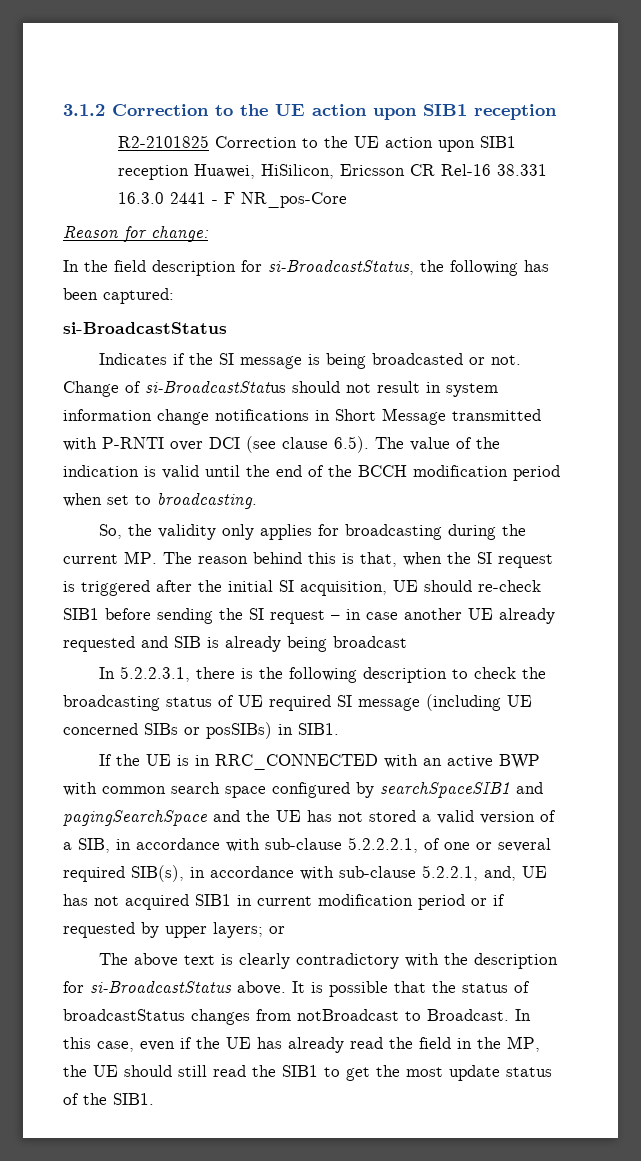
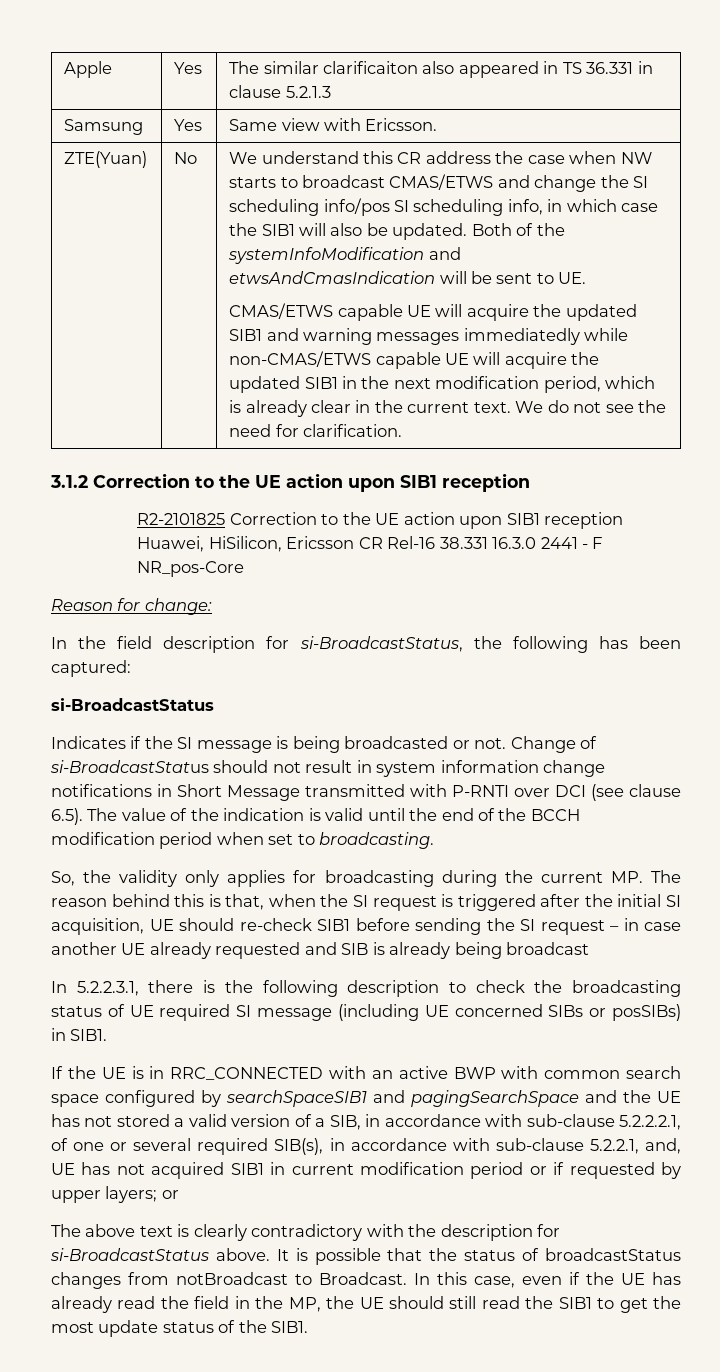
+ Apple | Yes | The similar clarificaiton also appeared in TS 36.331 in clause 5.2.1.3
+ Samsung | Yes | Same view with Ericsson.
+ ZTE(Yuan) | No | We understand this CR address the case when NW starts to broadcast CMAS/ETWS and change the SI scheduling info/pos SI scheduling info, in which case the SIB1 will also be updated. Both of the systemInfoModification and etwsAndCmasIndication will be sent to UE.
+ CMAS/ETWS capable UE will acquire the updated SIB1 and warning messages immediatedly while non-CMAS/ETWS capable UE will acquire the updated SIB1 in the next modification period, which is already clear in the current text. We do not see the need for clarification.

